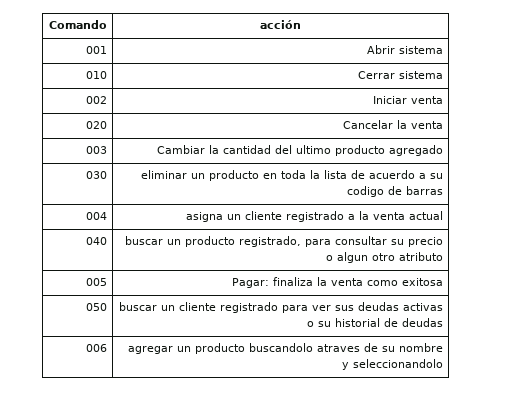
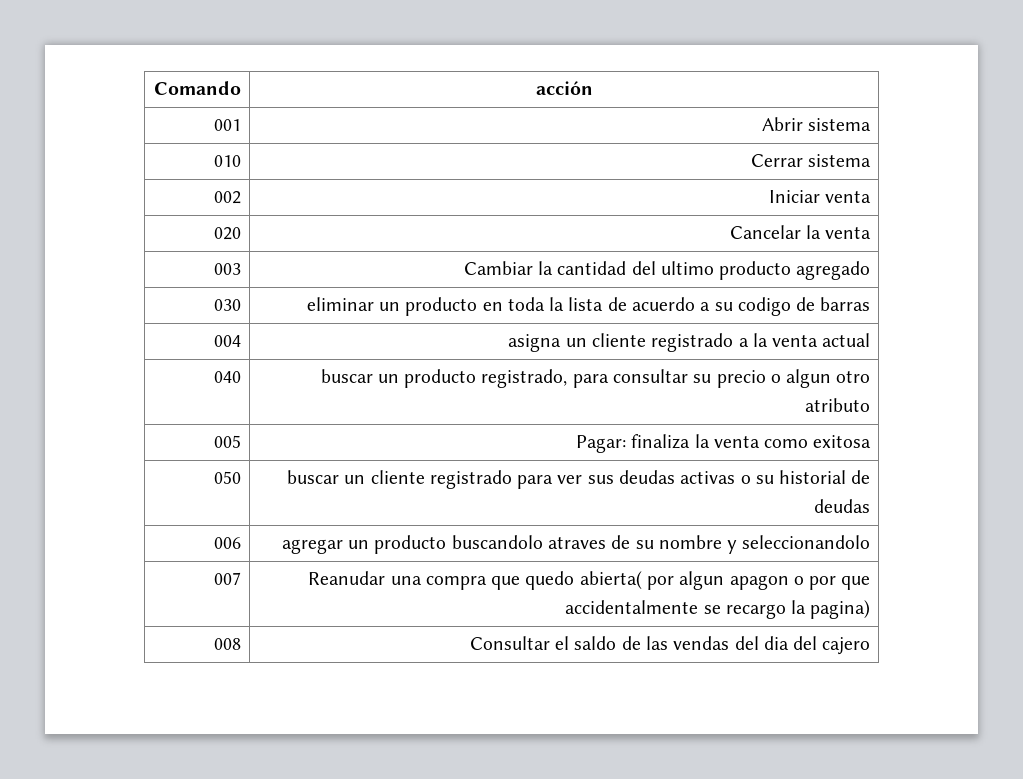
+ 007 | Reanudar una compra que quedo abierta( por algun apagon o por que accidentalmente se recargo la pagina)
+ 008 | Consultar el saldo de las vendas del dia del cajero

